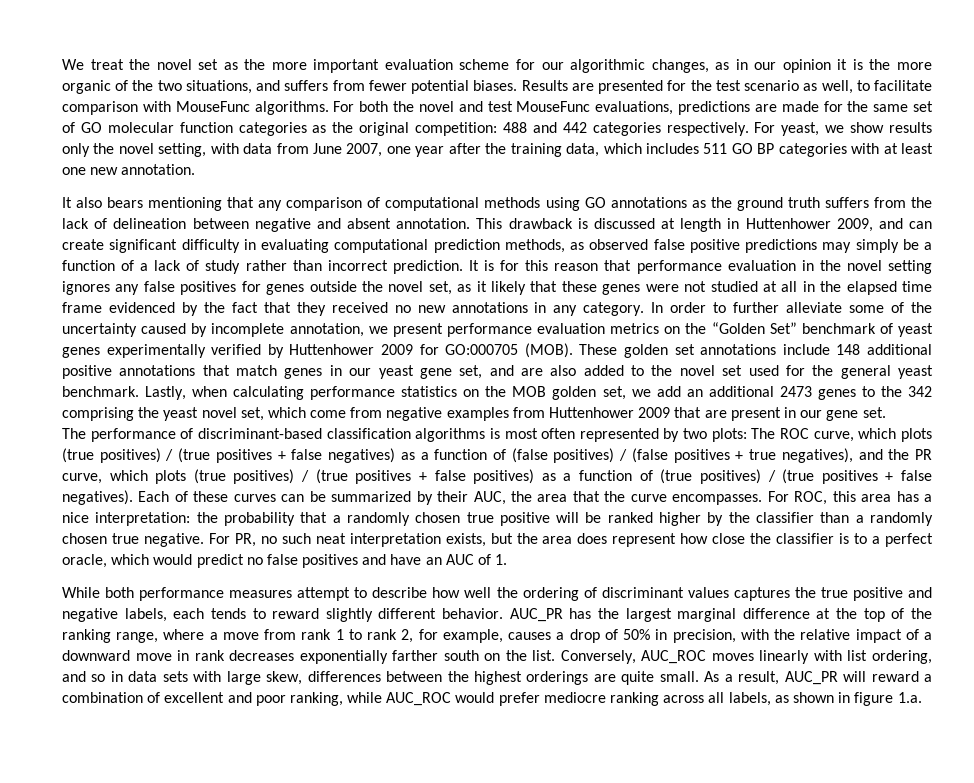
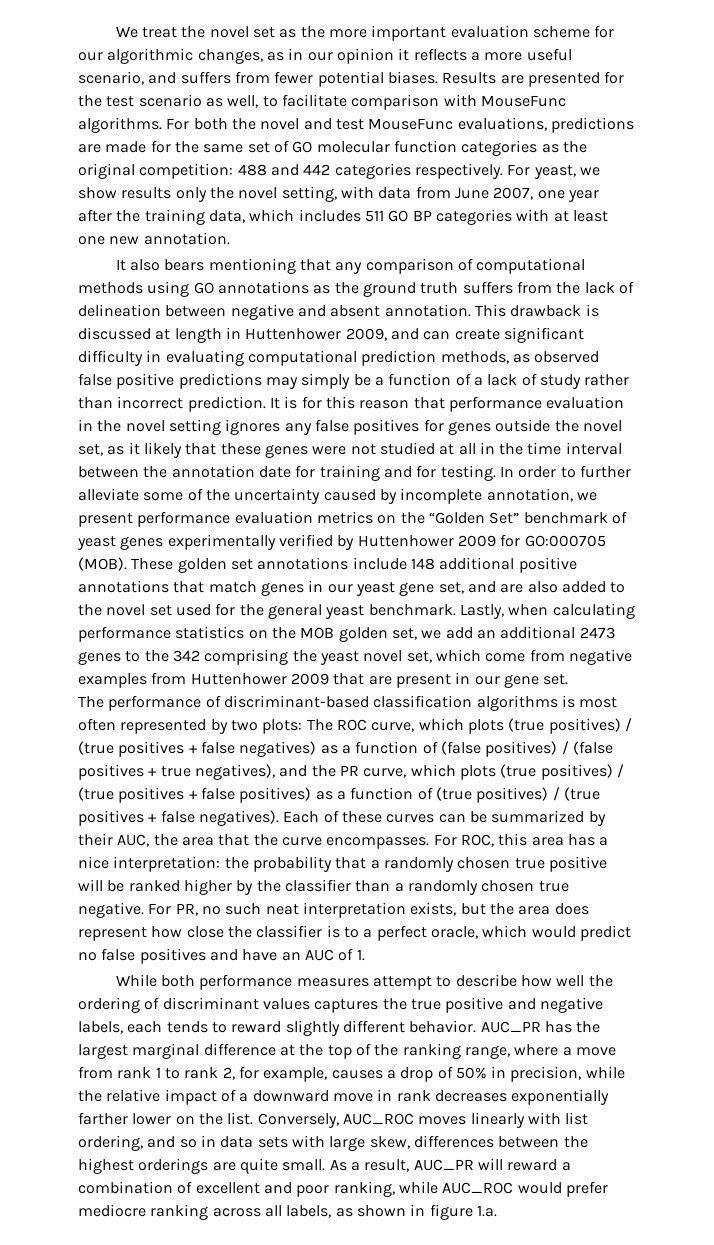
- We treat the novel set as the more important evaluation scheme for our algorithmic changes, as in our opinion it is the more organic of the two situations, and suffers from fewer potential biases.
+ We treat the novel set as the more important evaluation scheme for our algorithmic changes, as in our opinion it reflects a more useful scenario, and suffers from fewer potential biases.
- It is for this reason that performance evaluation in the novel setting ignores any false positives for genes outside the novel set, as it likely that these genes were not studied at all in the elapsed time frame evidenced by the fact that they received no new annotations in any category.
+ It is for this reason that performance evaluation in the novel setting ignores any false positives for genes outside the novel set, as it likely that these genes were not studied at all in the time interval between the annotation date for training and for testing.
- AUC_PR has the largest marginal difference at the top of the ranking range, where a move from rank 1 to rank 2, for example, causes a drop of 50% in precision, with the relative impact of a downward move in rank decreases exponentially farther south on the list.
+ AUC_PR has the largest marginal difference at the top of the ranking range, where a move from rank 1 to rank 2, for example, causes a drop of 50% in precision, while the relative impact of a downward move in rank decreases exponentially farther lower on the list.

